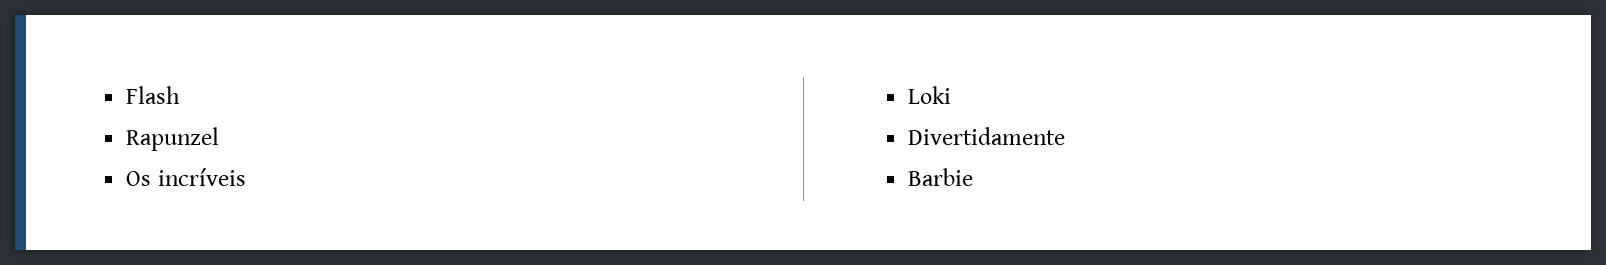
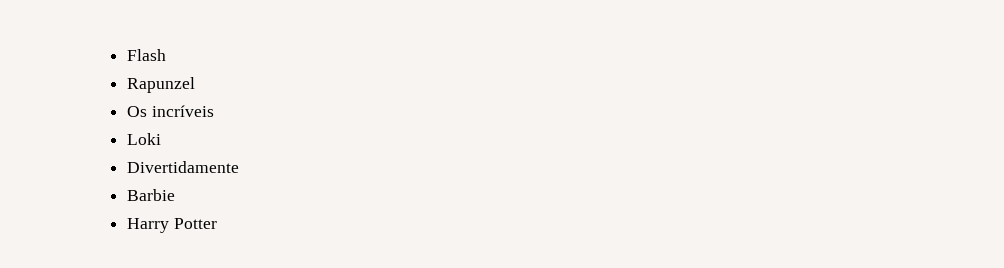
+ Harry Potter

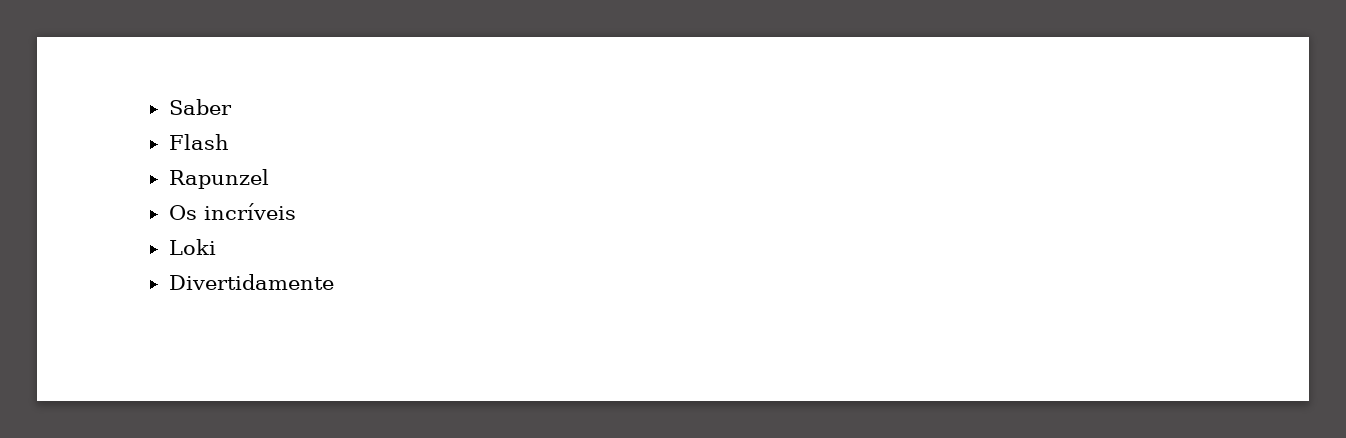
+ Saber
- Barbie
- Harry Potter

